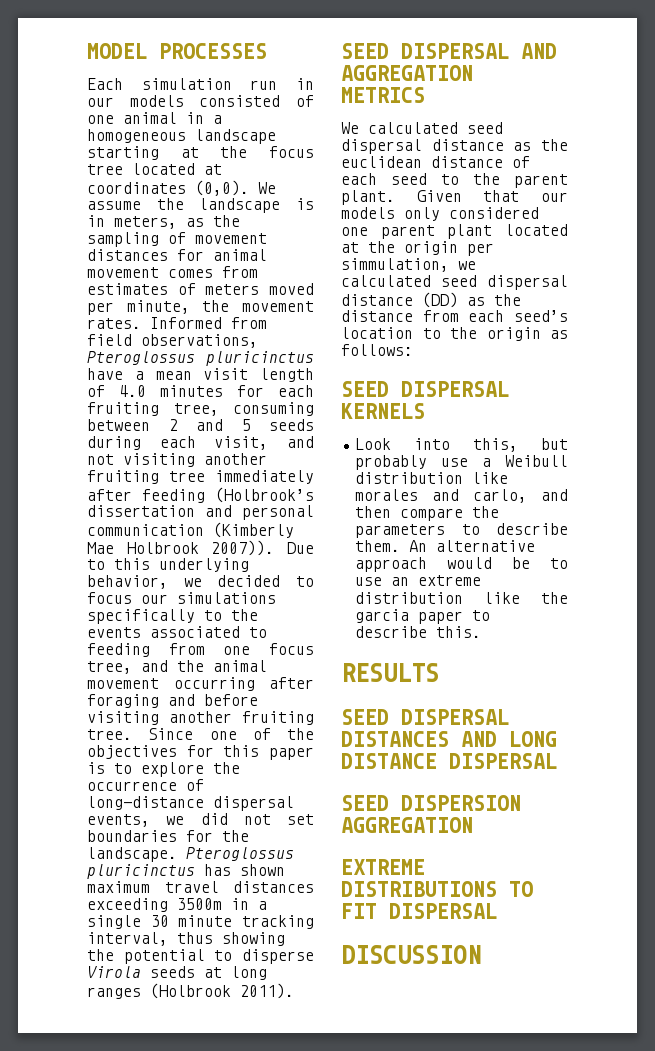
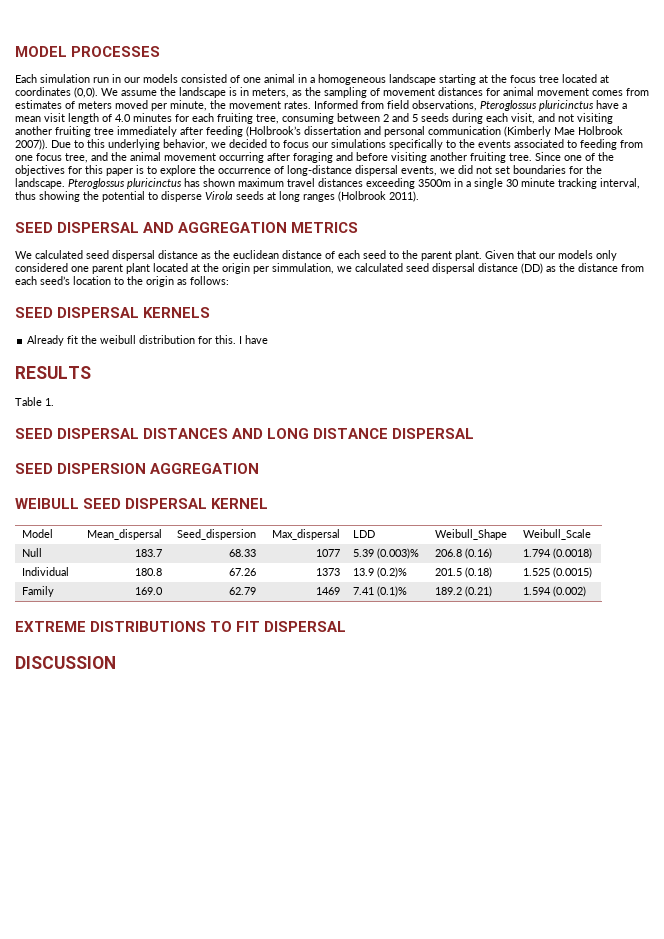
- Look into this, but probably use a Weibull distribution like morales and carlo, and then compare the parameters to describe them. An alternative approach would be to use an extreme distribution like the garcia paper to describe this.
+ Already fit the weibull distribution for this. I have
+ Table 1.
+ WEIBULL SEED DISPERSAL KERNEL
+ Model | Mean_dispersal | Seed_dispersion | Max_dispersal | LDD | Weibull_Shape | Weibull_Scale
+ Null | 183.7 | 68.33 | 1077 | 5.39 (0.003)% | 206.8 (0.16) | 1.794 (0.0018)
+ Individual | 180.8 | 67.26 | 1373 | 13.9 (0.2)% | 201.5 (0.18) | 1.525 (0.0015)
+ Family | 169.0 | 62.79 | 1469 | 7.41 (0.1)% | 189.2 (0.21) | 1.594 (0.002)

